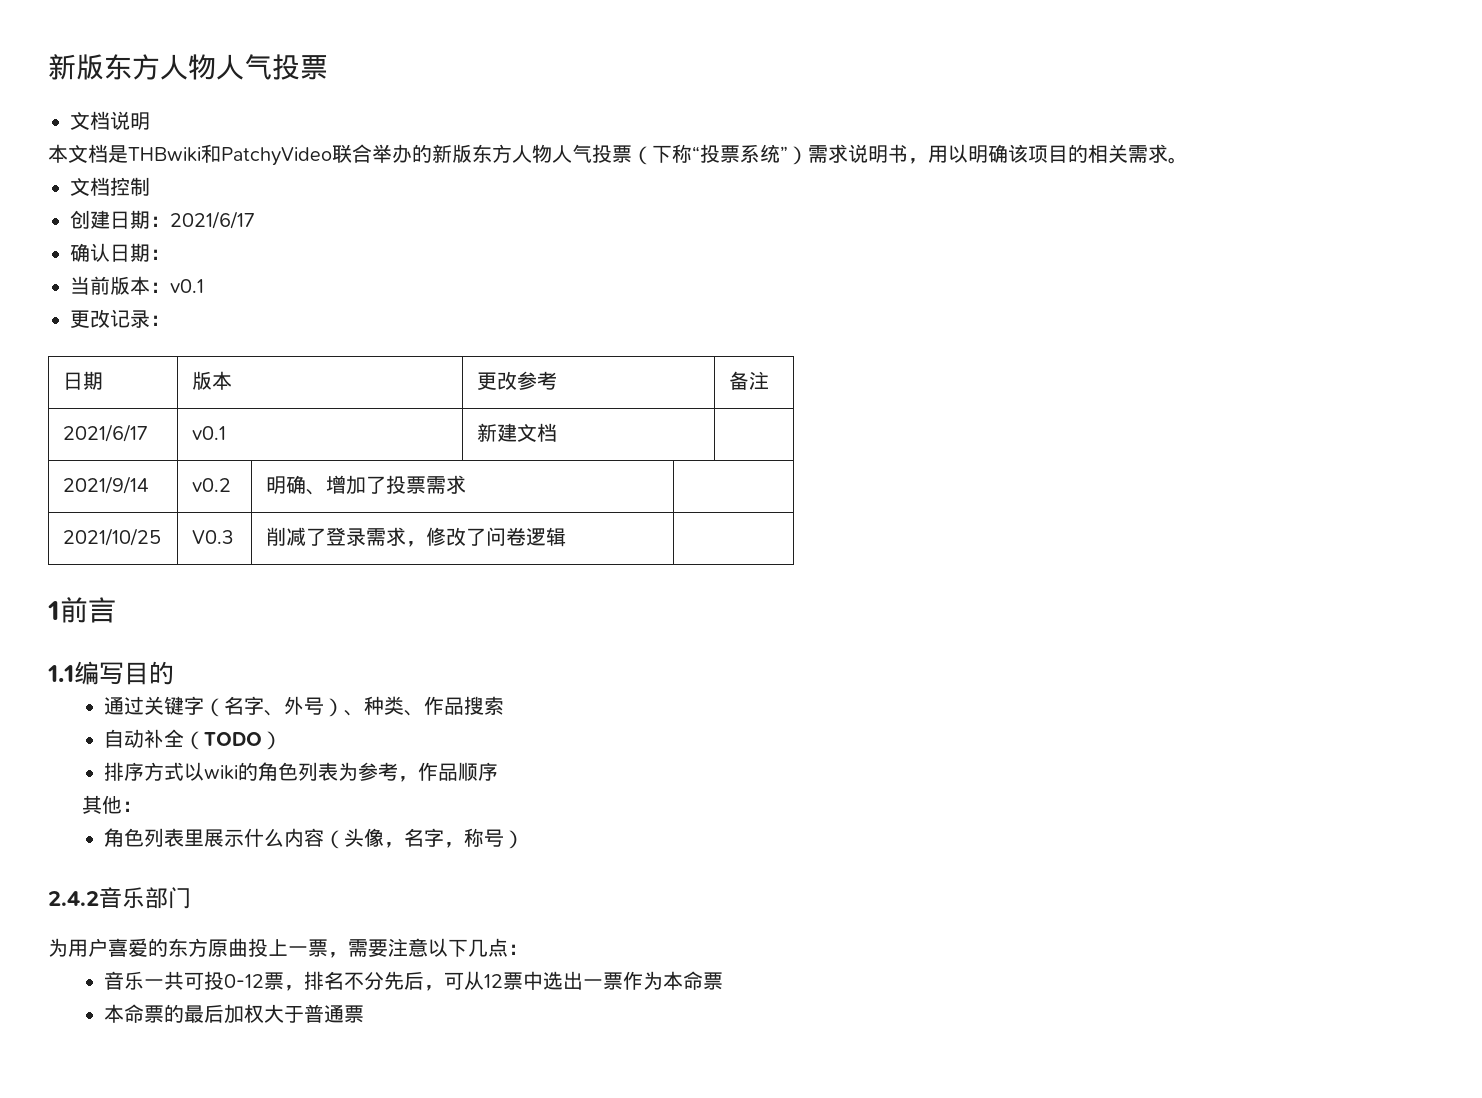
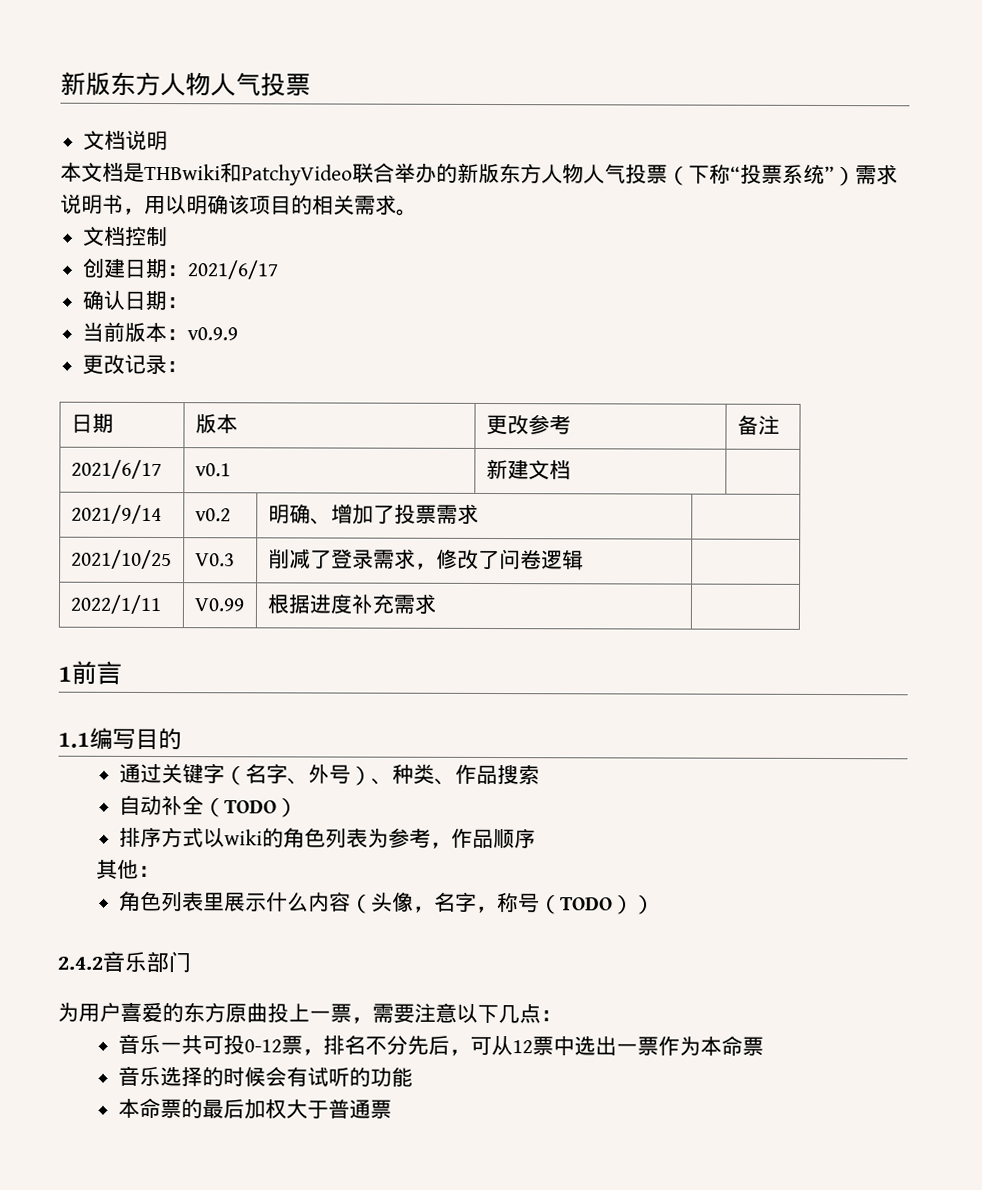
- 当前版本：v0.1
+ 当前版本：v0.9.9
+ 2022/1/11 | V0.99 | 根据进度补充需求 |
- 角色列表里展示什么内容（头像，名字，称号）
+ 角色列表里展示什么内容（头像，名字，称号（TODO））
+ 音乐选择的时候会有试听的功能

